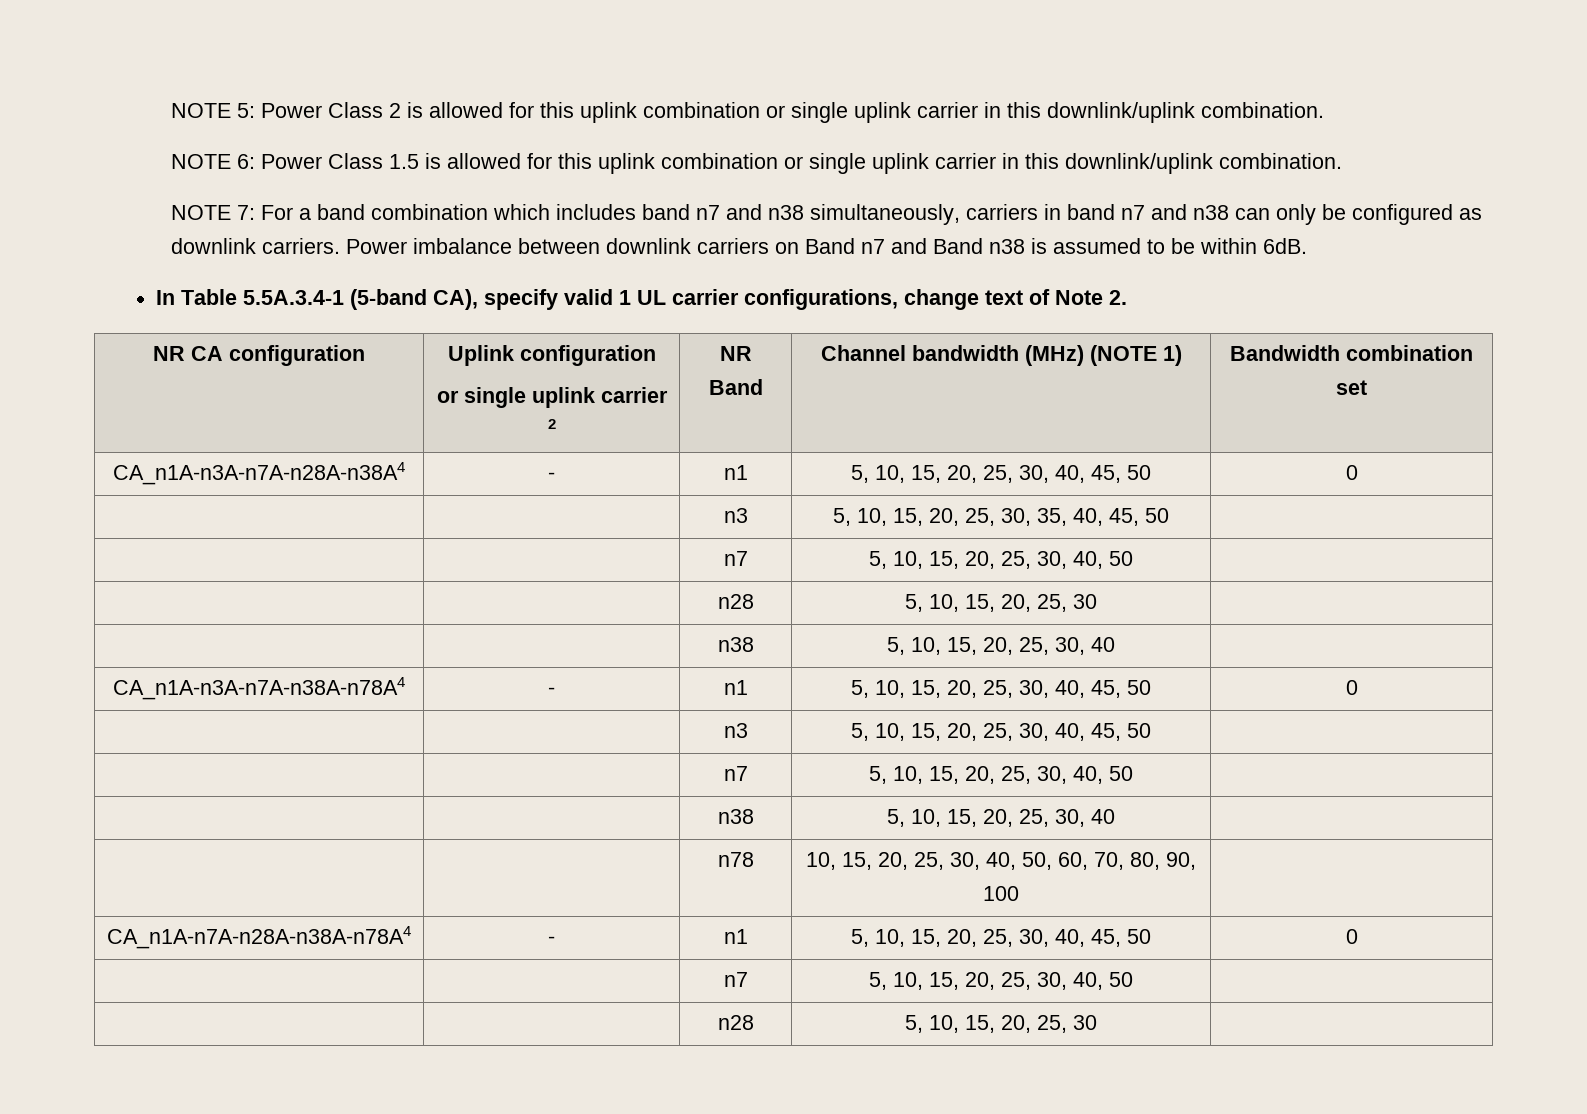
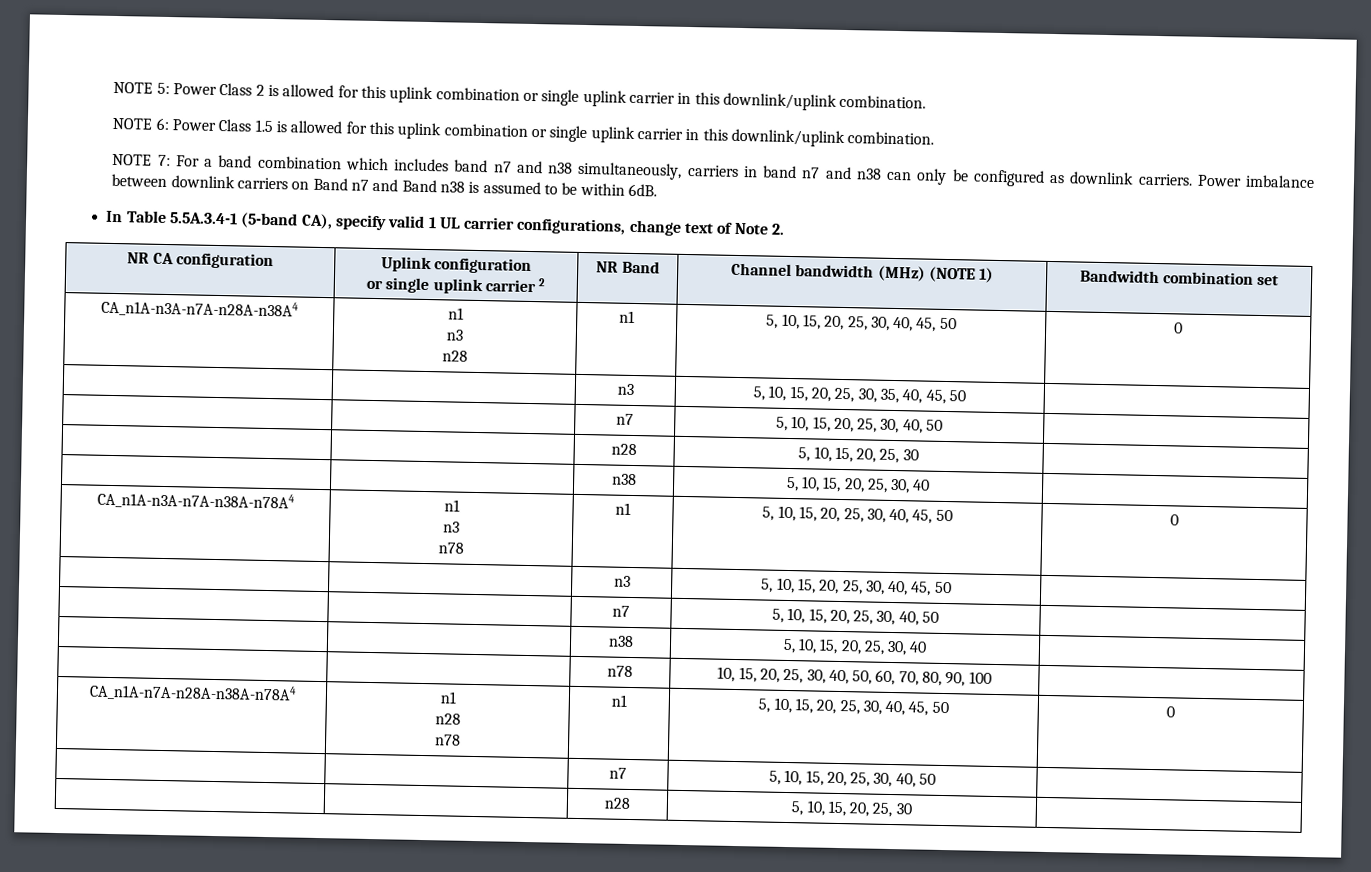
- CA_n1A-n3A-n7A-n28A-n38A4 | - | n1 | 5, 10, 15, 20, 25, 30, 40, 45, 50 | 0
+ CA_n1A-n3A-n7A-n28A-n38A4 | n1
+ n3
+ n28 | n1 | 5, 10, 15, 20, 25, 30, 40, 45, 50 | 0
- CA_n1A-n3A-n7A-n38A-n78A4 | - | n1 | 5, 10, 15, 20, 25, 30, 40, 45, 50 | 0
+ CA_n1A-n3A-n7A-n38A-n78A4 | n1
+ n3
+ n78 | n1 | 5, 10, 15, 20, 25, 30, 40, 45, 50 | 0
- CA_n1A-n7A-n28A-n38A-n78A4 | - | n1 | 5, 10, 15, 20, 25, 30, 40, 45, 50 | 0
+ CA_n1A-n7A-n28A-n38A-n78A4 | n1
+ n28
+ n78 | n1 | 5, 10, 15, 20, 25, 30, 40, 45, 50 | 0

